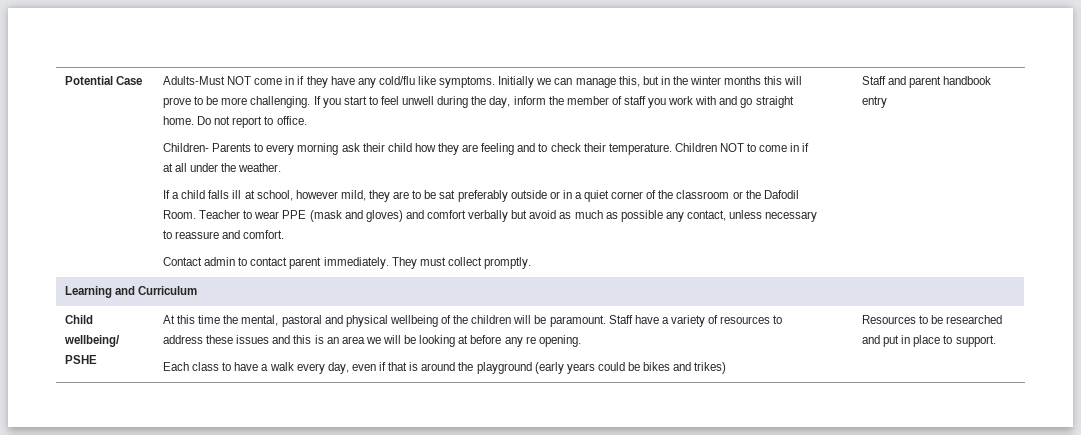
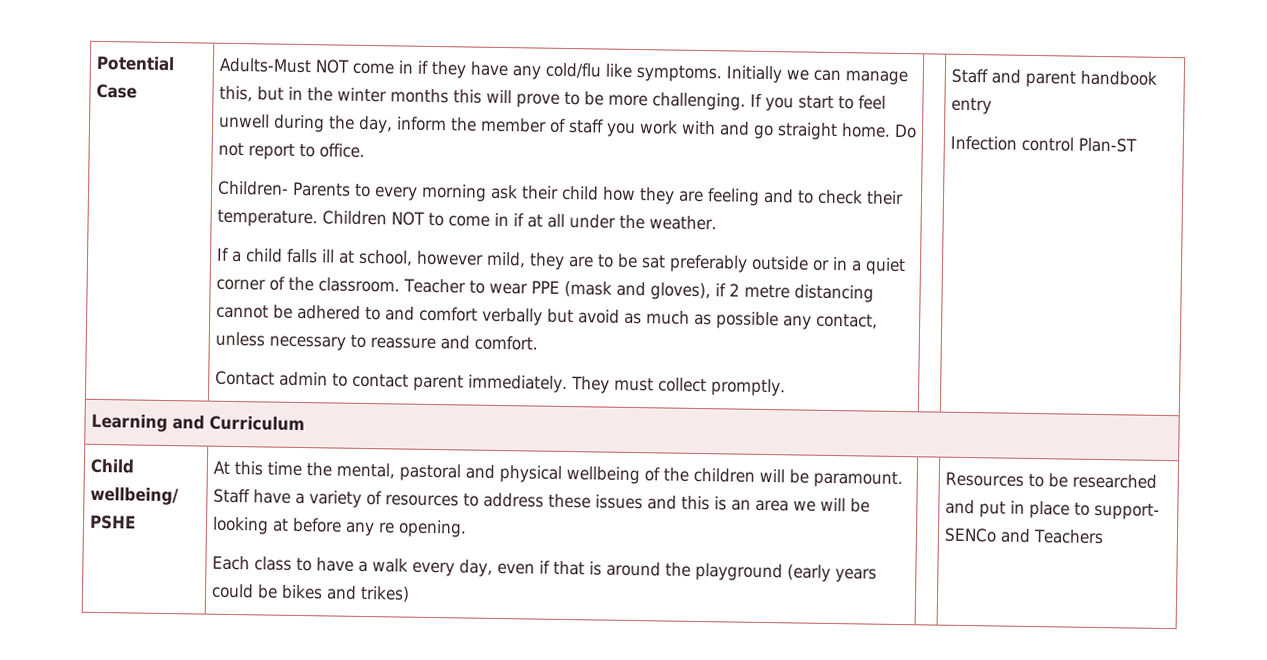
- If a child falls ill at school, however mild, they are to be sat preferably outside or in a quiet corner of the classroom or the Dafodil Room.
+ If a child falls ill at school, however mild, they are to be sat preferably outside or in a quiet corner of the classroom.
- Teacher to wear PPE (mask and gloves) and comfort verbally but avoid as much as possible any contact, unless necessary to reassure and comfort.
+ Teacher to wear PPE (mask and gloves), if 2 metre distancing cannot be adhered to and comfort verbally but avoid as much as possible any contact, unless necessary to reassure and comfort.
+ Infection control Plan-ST
- Resources to be researched and put in place to support.
+ Resources to be researched and put in place to support- SENCo and Teachers

